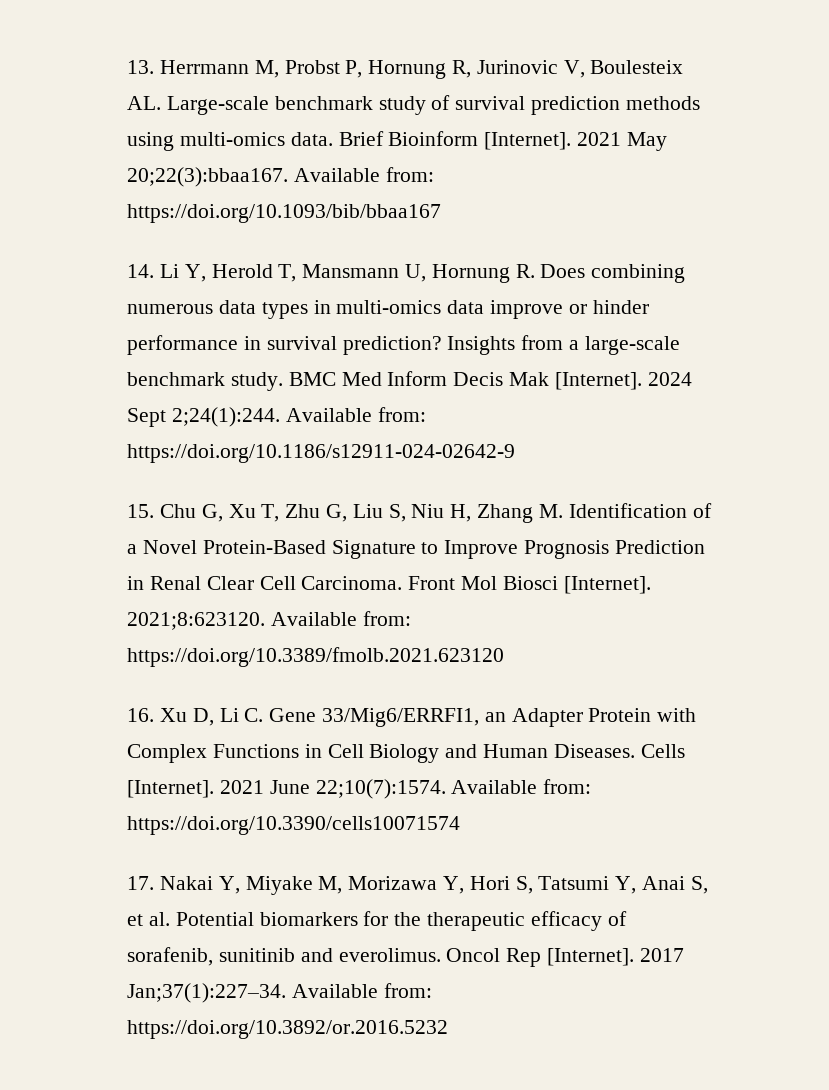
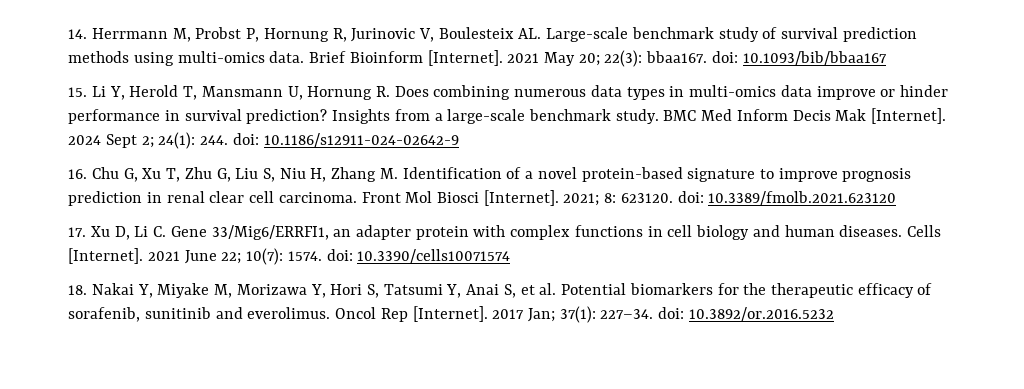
- 13. Herrmann M, Probst P, Hornung R, Jurinovic V, Boulesteix AL. Large-scale benchmark study of survival prediction methods using multi-omics data.
+ 14. Herrmann M, Probst P, Hornung R, Jurinovic V, Boulesteix AL. Large-scale benchmark study of survival prediction methods using multi-omics data.
- 2021 May 20;22(3):bbaa167. Available from: https://doi.org/10.1093/bib/bbaa167
- 14. Li Y, Herold T, Mansmann U, Hornung R. Does combining numerous data types in multi-omics data improve or hinder performance in survival prediction?
+ 2021 May 20; 22(3): bbaa167. doi: 10.1093/bib/bbaa167
+ 15. Li Y, Herold T, Mansmann U, Hornung R. Does combining numerous data types in multi-omics data improve or hinder performance in survival prediction?
- 2024 Sept 2;24(1):244. Available from: https://doi.org/10.1186/s12911-024-02642-9
- 15. Chu G, Xu T, Zhu G, Liu S, Niu H, Zhang M. Identification of a Novel Protein-Based Signature to Improve Prognosis Prediction in Renal Clear Cell Carcinoma. Front Mol Biosci [Internet]. 2021;8:623120. Available from: https://doi.org/10.3389/fmolb.2021.623120
- 16. Xu D, Li C. Gene 33/Mig6/ERRFI1, an Adapter Protein with Complex Functions in Cell Biology and Human Diseases. Cells [Internet]. 2021 June 22;10(7):1574. Available from: https://doi.org/10.3390/cells10071574
- 17. Nakai Y, Miyake M, Morizawa Y, Hori S, Tatsumi Y, Anai S, et al. Potential biomarkers for the therapeutic efficacy of sorafenib, sunitinib and everolimus.
+ 2024 Sept 2; 24(1): 244. doi: 10.1186/s12911-024-02642-9
+ 16. Chu G, Xu T, Zhu G, Liu S, Niu H, Zhang M. Identification of a novel protein-based signature to improve prognosis prediction in renal clear cell carcinoma. Front Mol Biosci [Internet]. 2021; 8: 623120. doi: 10.3389/fmolb.2021.623120
+ 17. Xu D, Li C. Gene 33/Mig6/ERRFI1, an adapter protein with complex functions in cell biology and human diseases. Cells [Internet]. 2021 June 22; 10(7): 1574. doi: 10.3390/cells10071574
+ 18. Nakai Y, Miyake M, Morizawa Y, Hori S, Tatsumi Y, Anai S, et al. Potential biomarkers for the therapeutic efficacy of sorafenib, sunitinib and everolimus.
- 2017 Jan;37(1):227–34. Available from: https://doi.org/10.3892/or.2016.5232
+ 2017 Jan; 37(1): 227–34. doi: 10.3892/or.2016.5232

